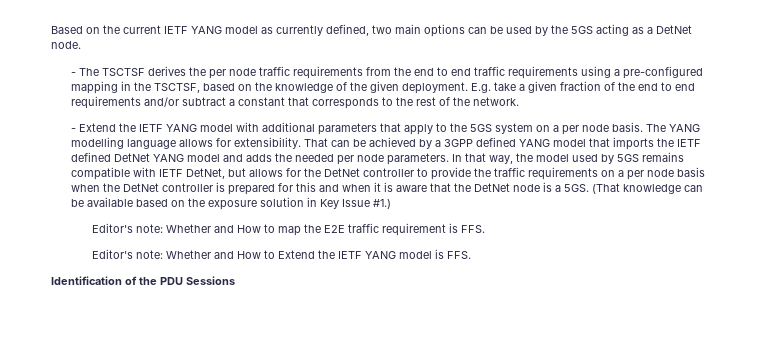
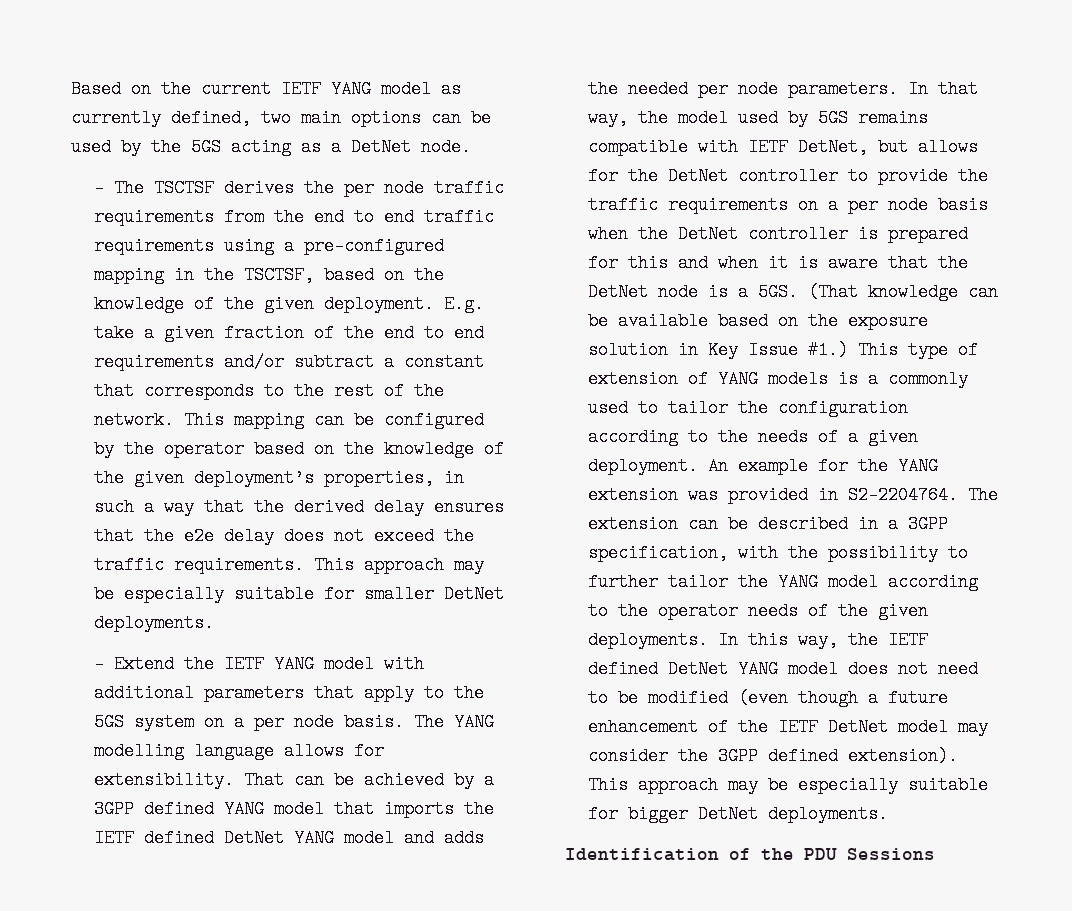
+ This mapping can be configured by the operator based on the knowledge of the given deployment’s properties, in such a way that the derived delay ensures that the e2e delay does not exceed the traffic requirements. This approach may be especially suitable for smaller DetNet deployments.
- (That knowledge can be available based on the exposure solution in Key Issue #1.)
- Editor's note: Whether and How to map the E2E traffic requirement is FFS.
- Editor's note: Whether and How to Extend the IETF YANG model is FFS.
+ (That knowledge can be available based on the exposure solution in Key Issue #1.) This type of extension of YANG models is a commonly used to tailor the configuration according to the needs of a given deployment. An example for the YANG extension was provided in S2-2204764. The extension can be described in a 3GPP specification, with the possibility to further tailor the YANG model according to the operator needs of the given deployments. In this way, the IETF defined DetNet YANG model does not need to be modified (even though a future enhancement of the IETF DetNet model may consider the 3GPP defined extension). This approach may be especially suitable for bigger DetNet deployments.

